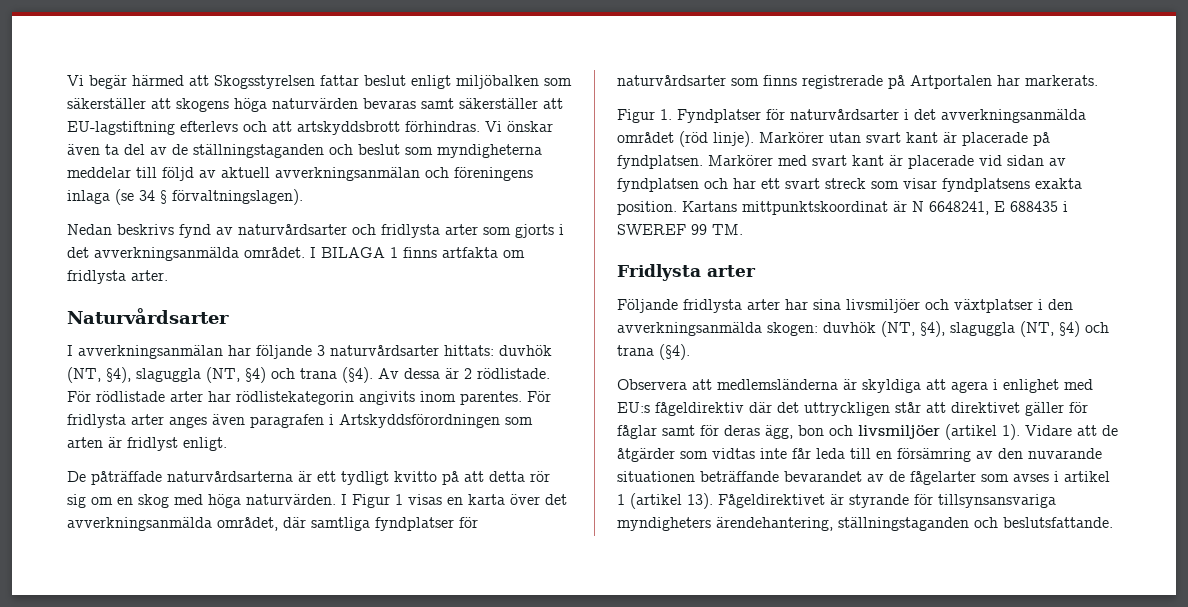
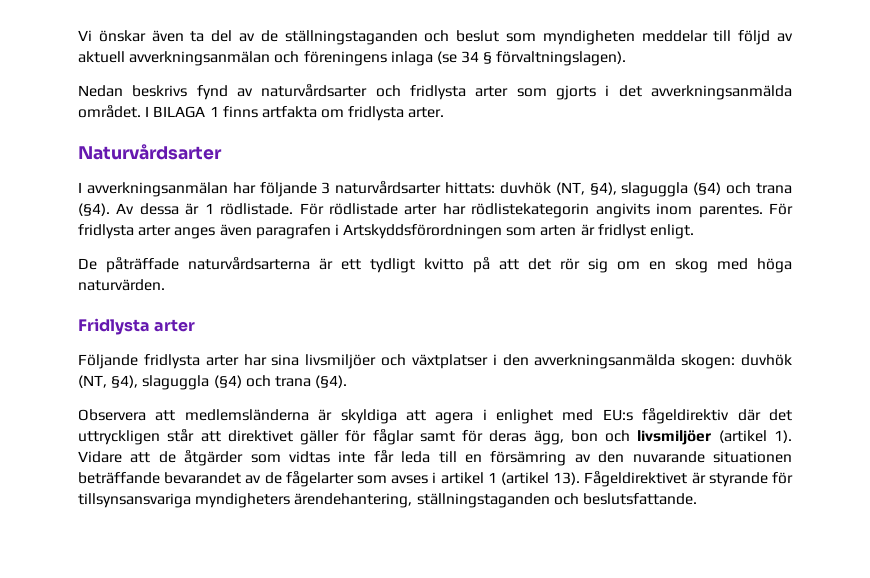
- Vi begär härmed att Skogsstyrelsen fattar beslut enligt miljöbalken som säkerställer att skogens höga naturvärden bevaras samt säkerställer att EU-lagstiftning efterlevs och att artskyddsbrott förhindras. Vi önskar även ta del av de ställningstaganden och beslut som myndigheterna meddelar till följd av aktuell avverkningsanmälan och föreningens inlaga (se 34 § förvaltningslagen).
+ Vi önskar även ta del av de ställningstaganden och beslut som myndigheten meddelar till följd av aktuell avverkningsanmälan och föreningens inlaga (se 34 § förvaltningslagen).
- I avverkningsanmälan har följande 3 naturvårdsarter hittats: duvhök (NT, §4), slaguggla (NT, §4) och trana (§4).
+ I avverkningsanmälan har följande 3 naturvårdsarter hittats: duvhök (NT, §4), slaguggla (§4) och trana (§4).
- Av dessa är 2 rödlistade.
+ Av dessa är 1 rödlistade.
- De påträffade naturvårdsarterna är ett tydligt kvitto på att detta rör sig om en skog med höga naturvärden. I Figur 1 visas en karta över det avverkningsanmälda området, där samtliga fyndplatser för naturvårdsarter som finns registrerade på Artportalen har markerats.
- Figur 1. Fyndplatser för naturvårdsarter i det avverkningsanmälda området (röd linje). Markörer utan svart kant är placerade på fyndplatsen. Markörer med svart kant är placerade vid sidan av fyndplatsen och har ett svart streck som visar fyndplatsens exakta position. Kartans mittpunktskoordinat är N 6648241, E 688435 i SWEREF 99 TM.
+ De påträffade naturvårdsarterna är ett tydligt kvitto på att det rör sig om en skog med höga naturvärden.
- Följande fridlysta arter har sina livsmiljöer och växtplatser i den avverkningsanmälda skogen: duvhök (NT, §4), slaguggla (NT, §4) och trana (§4).
+ Följande fridlysta arter har sina livsmiljöer och växtplatser i den avverkningsanmälda skogen: duvhök (NT, §4), slaguggla (§4) och trana (§4).

